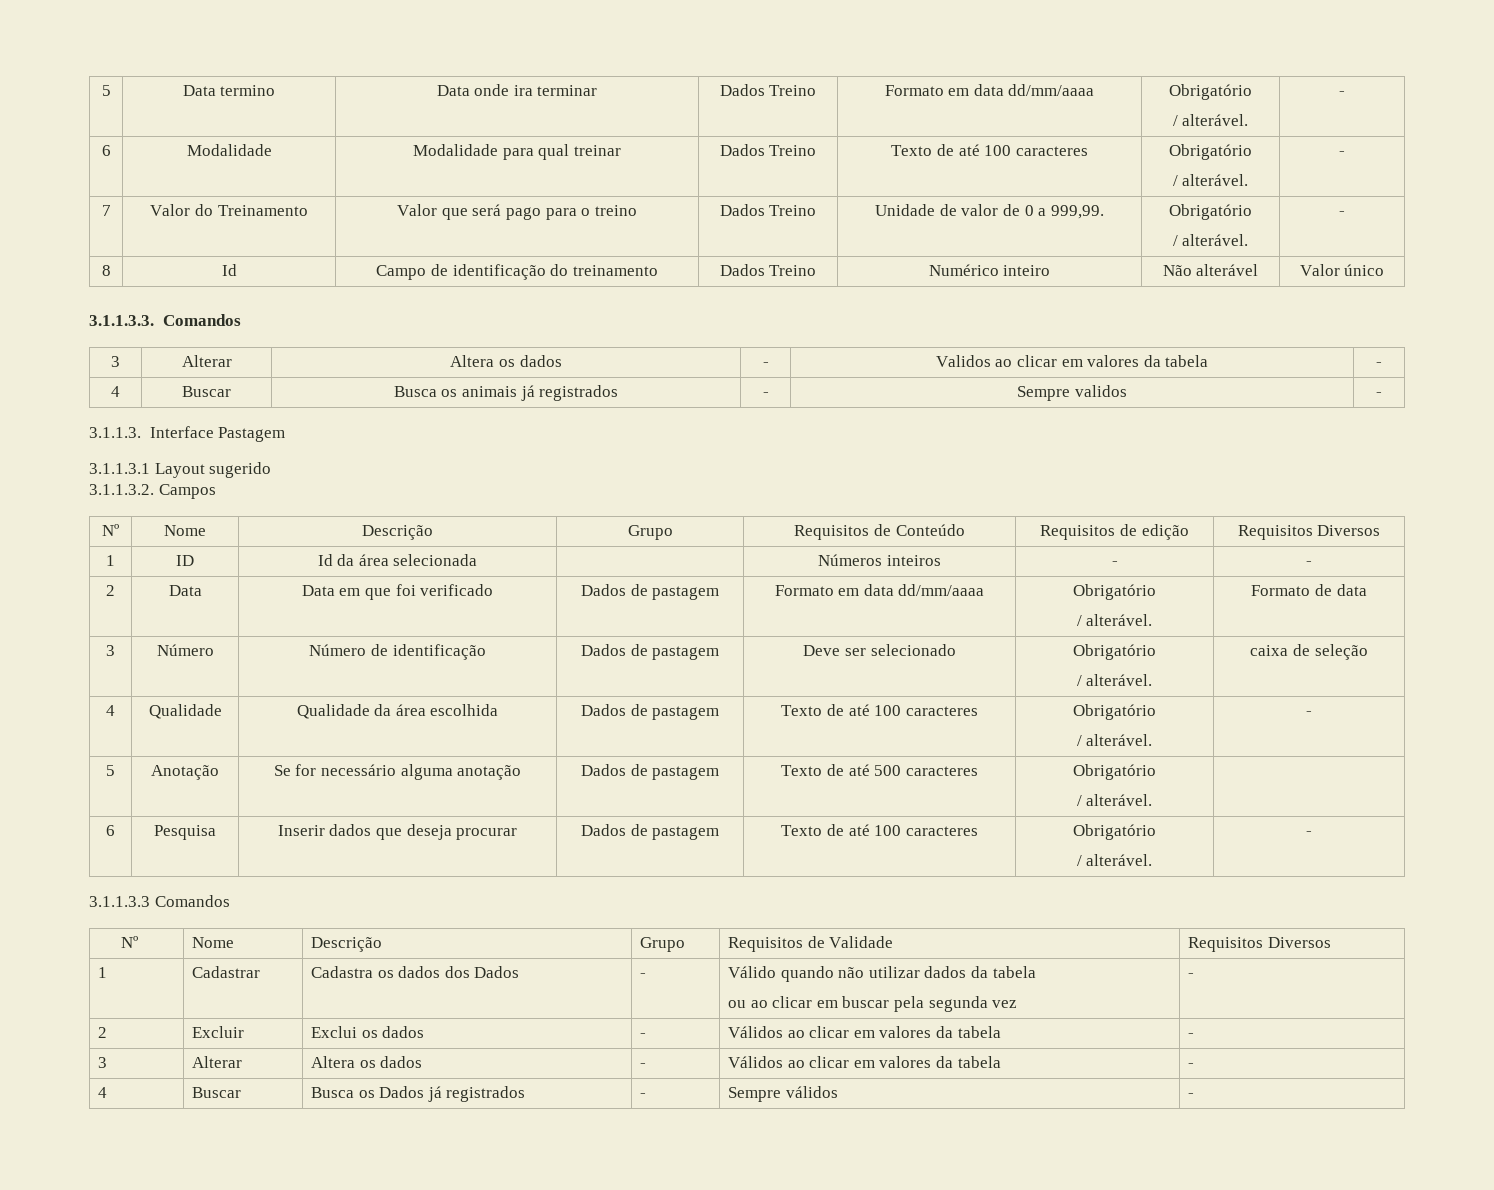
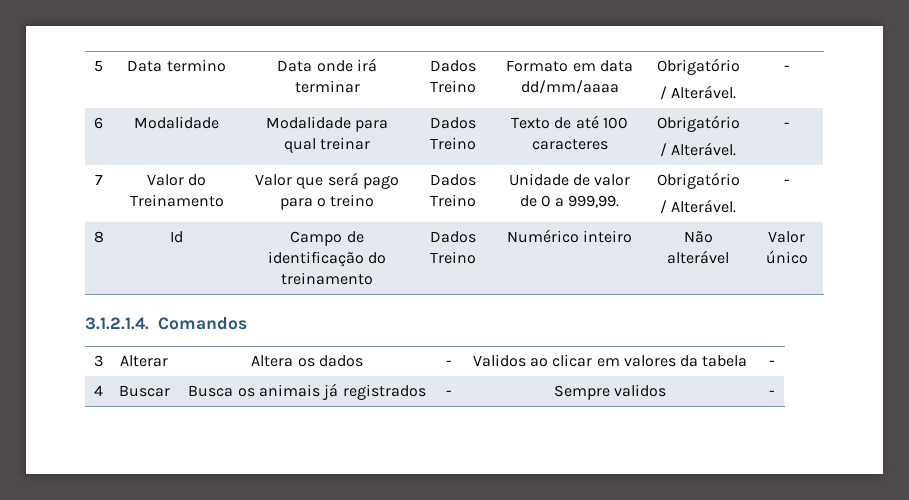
- 5 | Data termino | Data onde ira terminar | Dados Treino | Formato em data dd/mm/aaaa | Obrigatório
- / alterável. | -
+ 5 | Data termino | Data onde irá terminar | Dados Treino | Formato em data dd/mm/aaaa | Obrigatório
+ / Alterável. | -
  6 | Modalidade | Modalidade para qual treinar | Dados Treino | Texto de até 100 caracteres | Obrigatório
- / alterável. | -
+ / Alterável. | -
  7 | Valor do Treinamento | Valor que será pago para o treino | Dados Treino | Unidade de valor de 0 a 999,99. | Obrigatório
- / alterável. | -
+ / Alterável. | -
- 3.1.1.3.3. Comandos
+ 3.1.2.1.4. Comandos
- 3.1.1.3. Interface Pastagem
- 3.1.1.3.1 Layout sugerido
- 3.1.1.3.2. Campos
- Nº | Nome | Descrição | Grupo | Requisitos de Conteúdo | Requisitos de edição | Requisitos Diversos
- 1 | ID | Id da área selecionada | | Números inteiros | - | -
- 2 | Data | Data em que foi verificado | Dados de pastagem | Formato em data dd/mm/aaaa | Obrigatório
- / alterável. | Formato de data
- 3 | Número | Número de identificação | Dados de pastagem | Deve ser selecionado | Obrigatório
- / alterável. | caixa de seleção
- 4 | Qualidade | Qualidade da área escolhida | Dados de pastagem | Texto de até 100 caracteres | Obrigatório
- / alterável. | -
- 5 | Anotação | Se for necessário alguma anotação | Dados de pastagem | Texto de até 500 caracteres | Obrigatório
- / alterável. |
- 6 | Pesquisa | Inserir dados que deseja procurar | Dados de pastagem | Texto de até 100 caracteres | Obrigatório
- / alterável. | -
- 3.1.1.3.3 Comandos
- Nº | Nome | Descrição | Grupo | Requisitos de Validade | Requisitos Diversos
- 1 | Cadastrar | Cadastra os dados dos Dados | - | Válido quando não utilizar dados da tabela
- ou ao clicar em buscar pela segunda vez | -
- 2 | Excluir | Exclui os dados | - | Válidos ao clicar em valores da tabela | -
- 3 | Alterar | Altera os dados | - | Válidos ao clicar em valores da tabela | -
- 4 | Buscar | Busca os Dados já registrados | - | Sempre válidos | -

